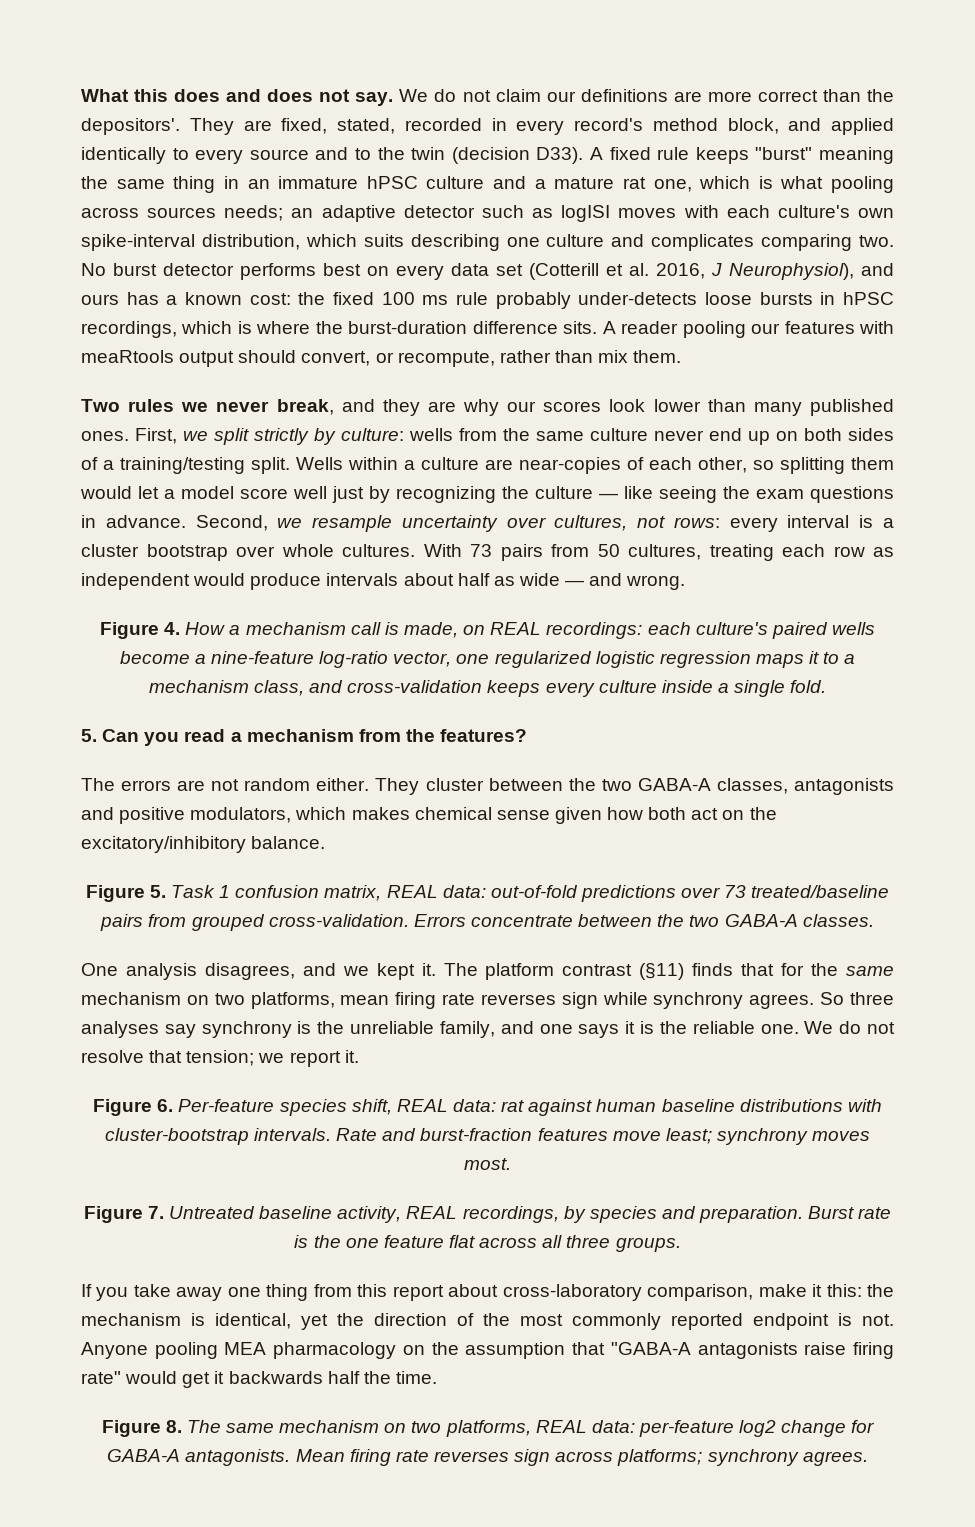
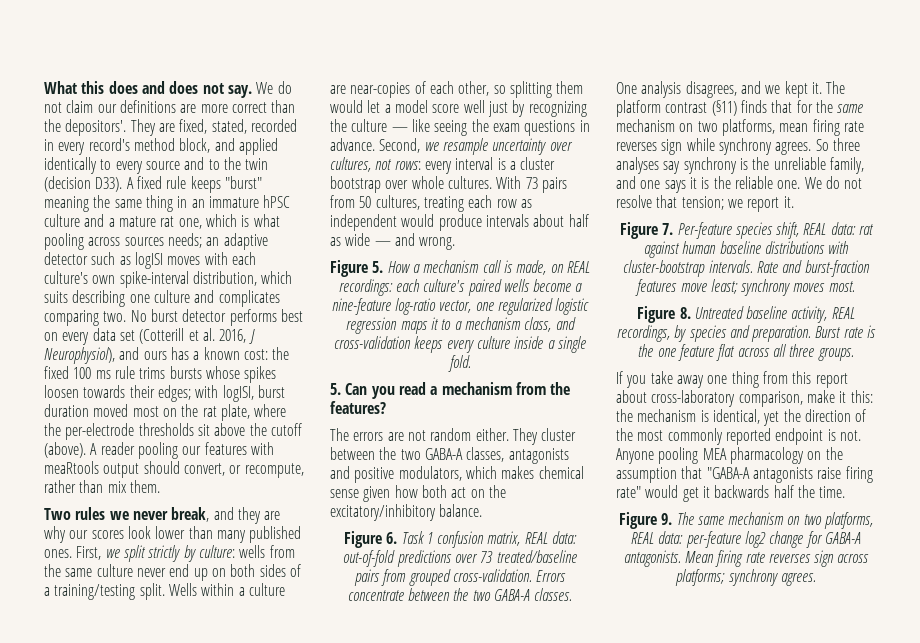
- No burst detector performs best on every data set (Cotterill et al. 2016, J Neurophysiol), and ours has a known cost: the fixed 100 ms rule probably under-detects loose bursts in hPSC recordings, which is where the burst-duration difference sits.
+ No burst detector performs best on every data set (Cotterill et al. 2016, J Neurophysiol), and ours has a known cost: the fixed 100 ms rule trims bursts whose spikes loosen towards their edges; with logISI, burst duration moved most on the rat plate, where the per-electrode thresholds sit above the cutoff (above).
- Figure 4. How a mechanism call is made, on REAL recordings: each culture's paired wells become a nine-feature log-ratio vector, one regularized logistic regression maps it to a mechanism class, and cross-validation keeps every culture inside a single fold.
+ Figure 5. How a mechanism call is made, on REAL recordings: each culture's paired wells become a nine-feature log-ratio vector, one regularized logistic regression maps it to a mechanism class, and cross-validation keeps every culture inside a single fold.
- Figure 5. Task 1 confusion matrix, REAL data: out-of-fold predictions over 73 treated/baseline pairs from grouped cross-validation.
+ Figure 6. Task 1 confusion matrix, REAL data: out-of-fold predictions over 73 treated/baseline pairs from grouped cross-validation.
- Figure 6. Per-feature species shift, REAL data: rat against human baseline distributions with cluster-bootstrap intervals.
+ Figure 7. Per-feature species shift, REAL data: rat against human baseline distributions with cluster-bootstrap intervals.
- Figure 7. Untreated baseline activity, REAL recordings, by species and preparation.
+ Figure 8. Untreated baseline activity, REAL recordings, by species and preparation.
- Figure 8. The same mechanism on two platforms, REAL data: per-feature log2 change for GABA-A antagonists.
+ Figure 9. The same mechanism on two platforms, REAL data: per-feature log2 change for GABA-A antagonists.

